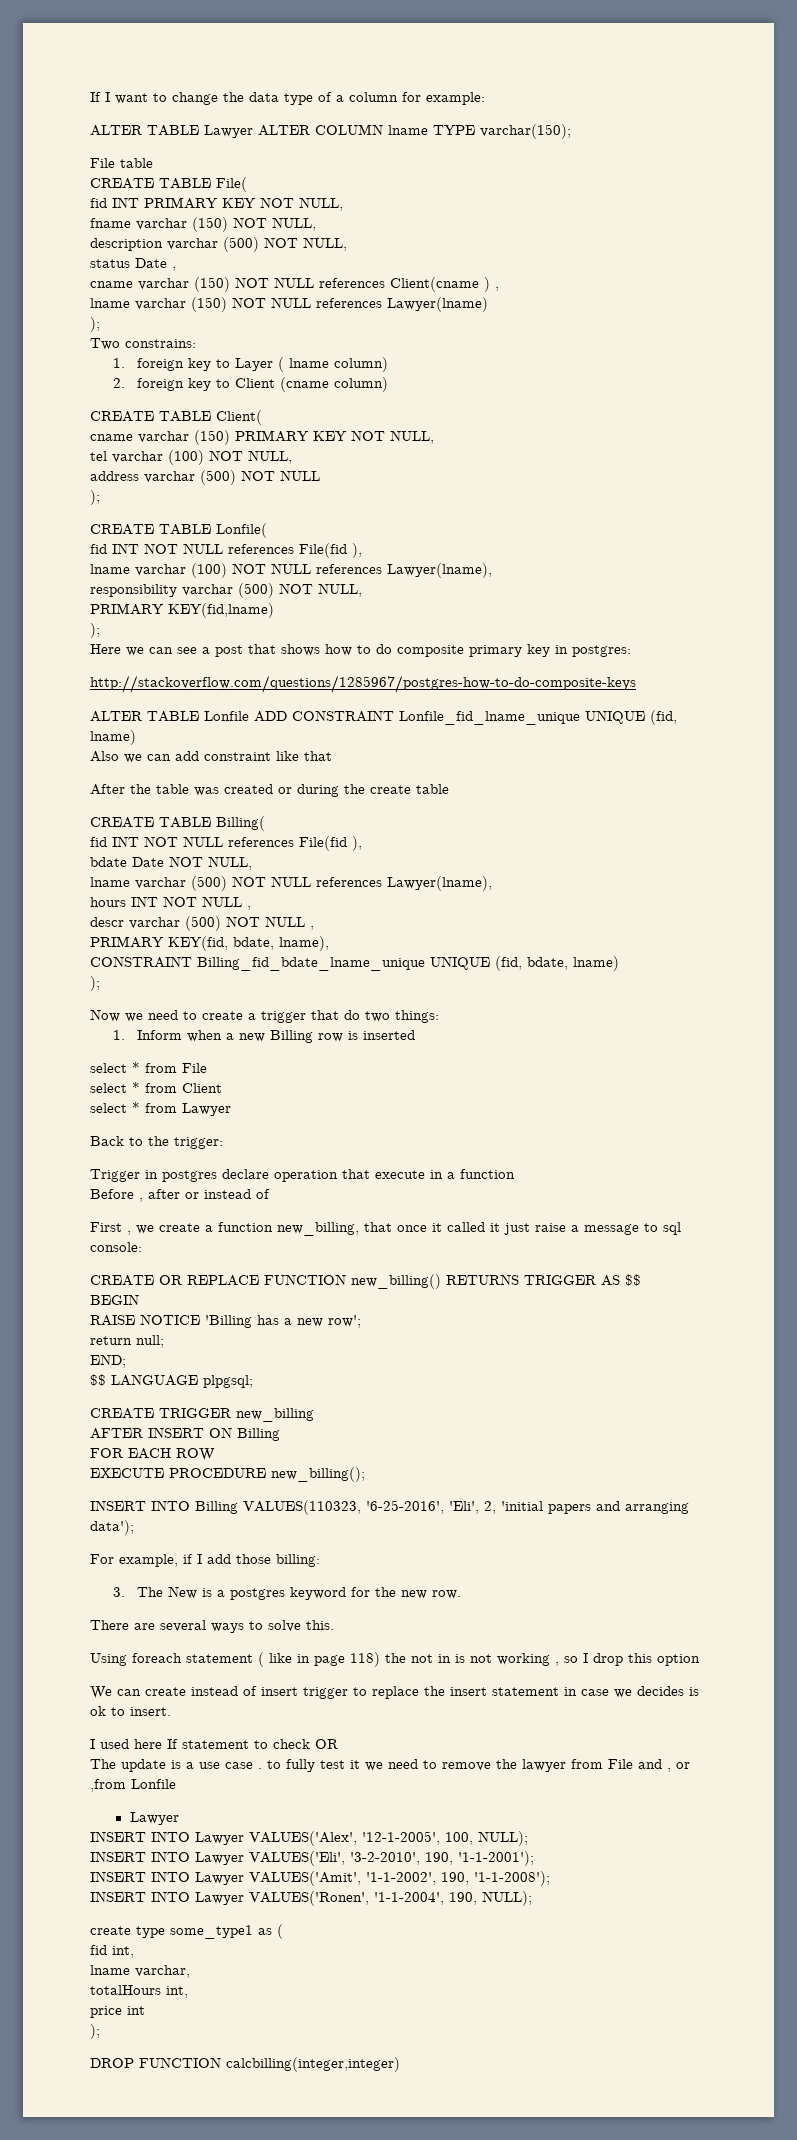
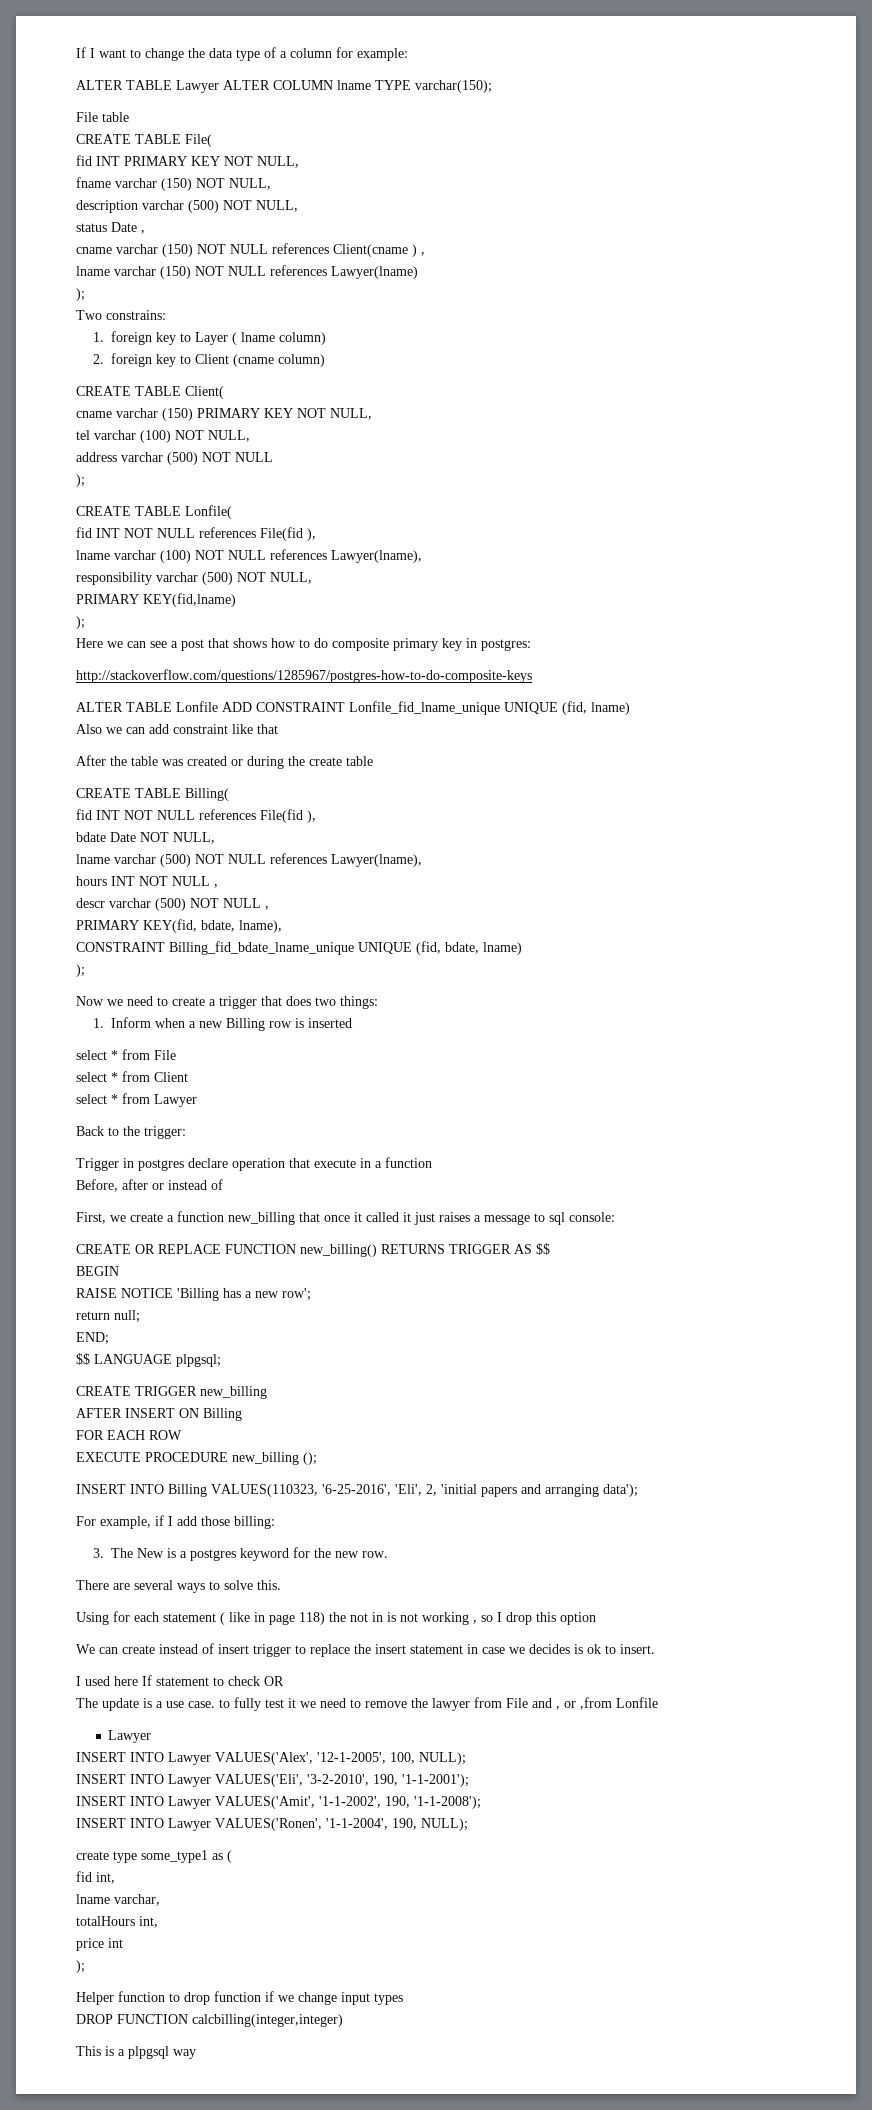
- Now we need to create a trigger that do two things:
+ Now we need to create a trigger that does two things:
- Before , after or instead of
+ Before, after or instead of
- First , we create a function new_billing, that once it called it just raise a message to sql console:
+ First, we create a function new_billing that once it called it just raises a message to sql console:
- EXECUTE PROCEDURE new_billing();
+ EXECUTE PROCEDURE new_billing ();
- Using foreach statement ( like in page 118) the not in is not working , so I drop this option
+ Using for each statement ( like in page 118) the not in is not working , so I drop this option
- The update is a use case . to fully test it we need to remove the lawyer from File and , or ,from Lonfile
+ The update is a use case. to fully test it we need to remove the lawyer from File and , or ,from Lonfile
+ Helper function to drop function if we change input types
  DROP FUNCTION calcbilling(integer,integer)
+ This is a plpgsql way

